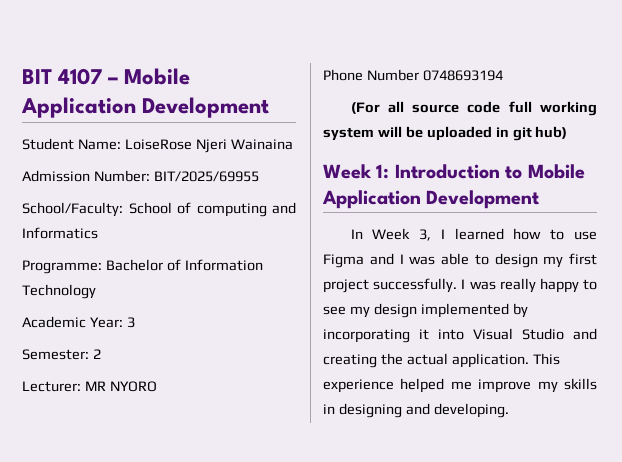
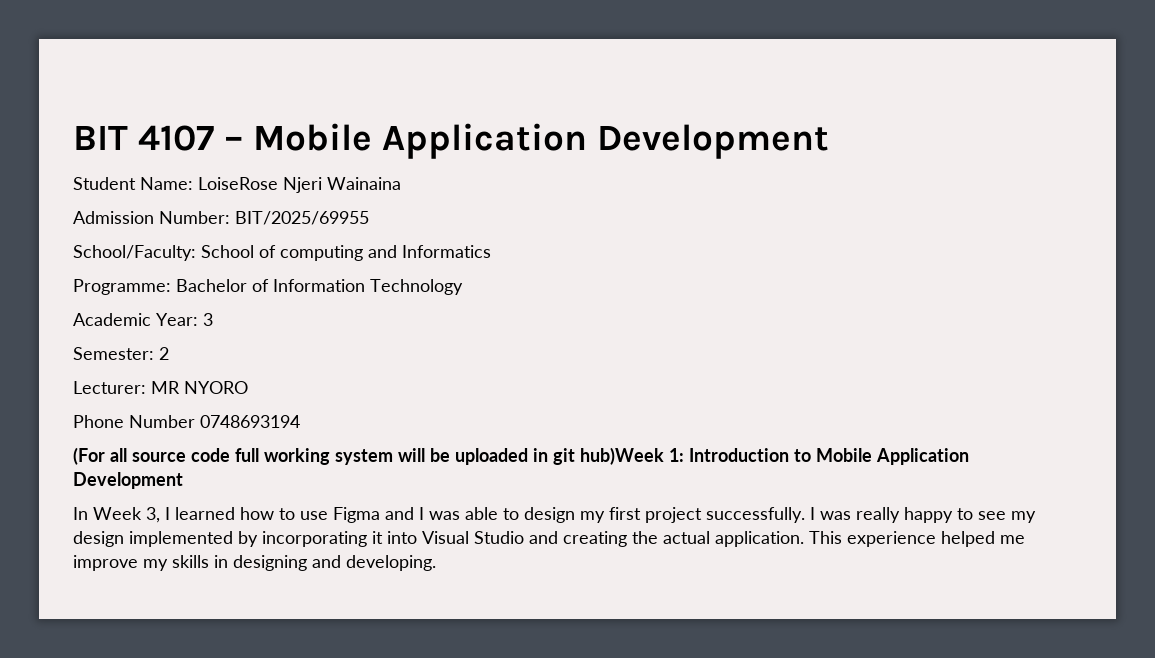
- (For all source code full working system will be uploaded in git hub)
- Week 1: Introduction to Mobile Application Development
+ (For all source code full working system will be uploaded in git hub)Week 1: Introduction to Mobile Application Development

